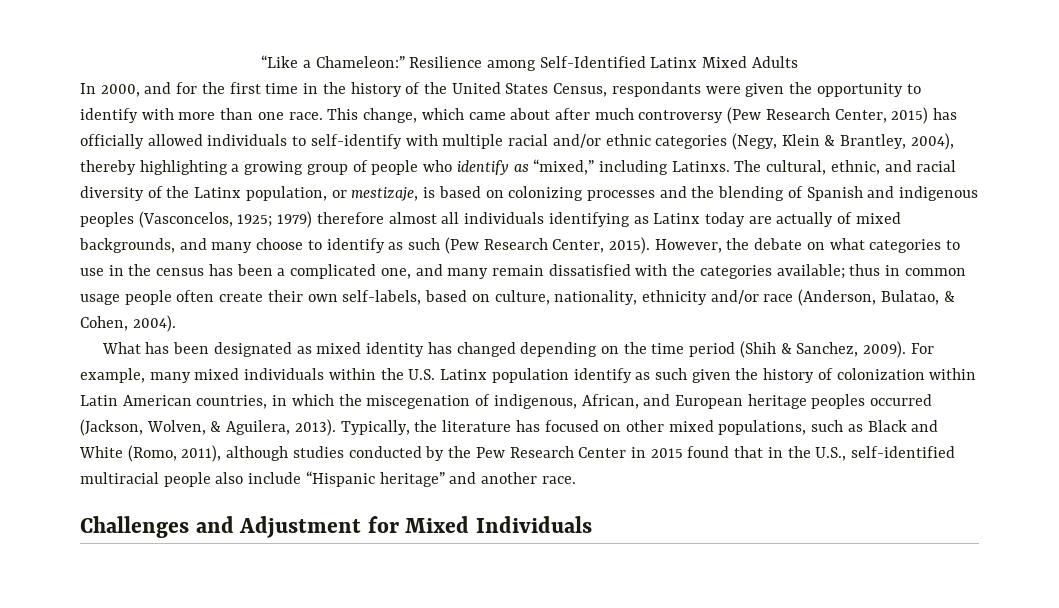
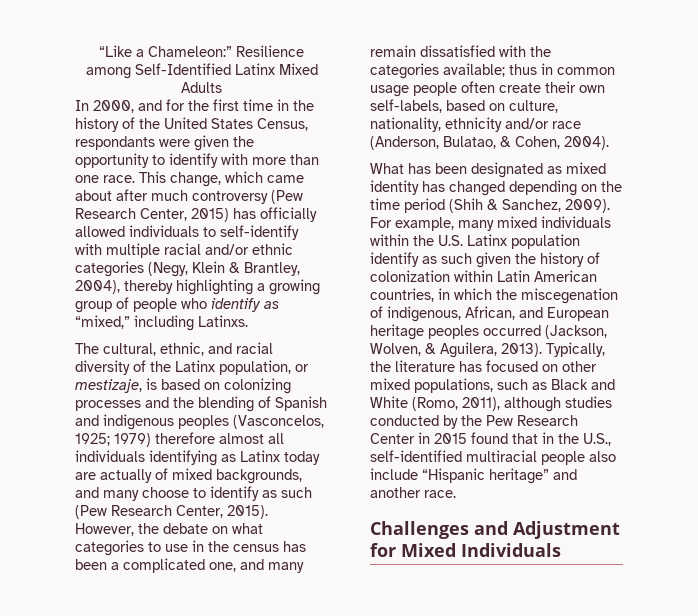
- This change, which came about after much controversy (Pew Research Center, 2015) has officially allowed individuals to self-identify with multiple racial and/or ethnic categories (Negy, Klein & Brantley, 2004), thereby highlighting a growing group of people who identify as “mixed,” including Latinxs. The cultural, ethnic, and racial diversity of the Latinx population, or mestizaje, is based on colonizing processes and the blending of Spanish and indigenous peoples (Vasconcelos, 1925;
+ This change, which came about after much controversy (Pew Research Center, 2015) has officially allowed individuals to self-identify with multiple racial and/or ethnic categories (Negy, Klein & Brantley, 2004), thereby highlighting a growing group of people who identify as “mixed,” including Latinxs.
+ The cultural, ethnic, and racial diversity of the Latinx population, or mestizaje, is based on colonizing processes and the blending of Spanish and indigenous peoples (Vasconcelos, 1925;

